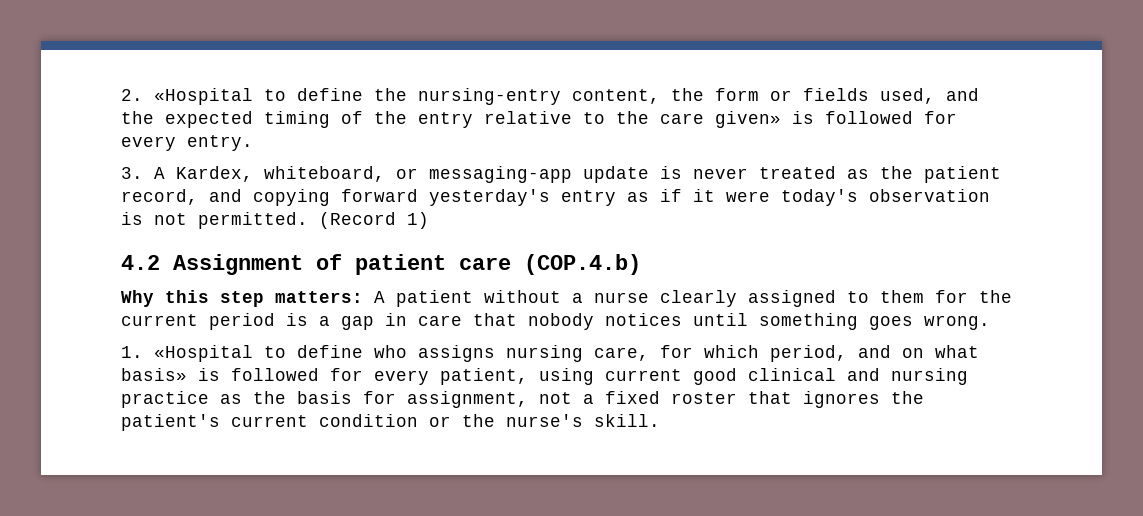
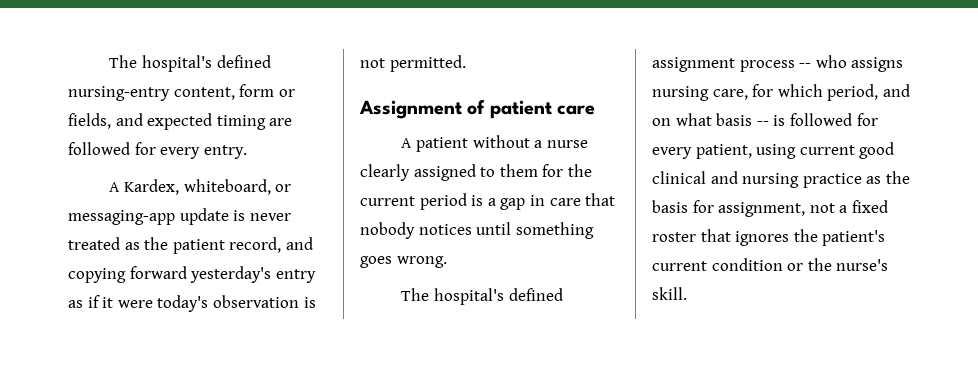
- 2. «Hospital to define the nursing-entry content, the form or fields used, and the expected timing of the entry relative to the care given» is followed for every entry.
+ The hospital's defined nursing-entry content, form or fields, and expected timing are followed for every entry.
- 3. A Kardex, whiteboard, or messaging-app update is never treated as the patient record, and copying forward yesterday's entry as if it were today's observation is not permitted. (Record 1)
- 4.2 Assignment of patient care (COP.4.b)
- Why this step matters: A patient without a nurse clearly assigned to them for the current period is a gap in care that nobody notices until something goes wrong.
+ A Kardex, whiteboard, or messaging-app update is never treated as the patient record, and copying forward yesterday's entry as if it were today's observation is not permitted.
+ Assignment of patient care
+ A patient without a nurse clearly assigned to them for the current period is a gap in care that nobody notices until something goes wrong.
- 1. «Hospital to define who assigns nursing care, for which period, and on what basis» is followed for every patient, using current good clinical and nursing practice as the basis for assignment, not a fixed roster that ignores the patient's current condition or the nurse's skill.
+ The hospital's defined assignment process -- who assigns nursing care, for which period, and on what basis -- is followed for every patient, using current good clinical and nursing practice as the basis for assignment, not a fixed roster that ignores the patient's current condition or the nurse's skill.

